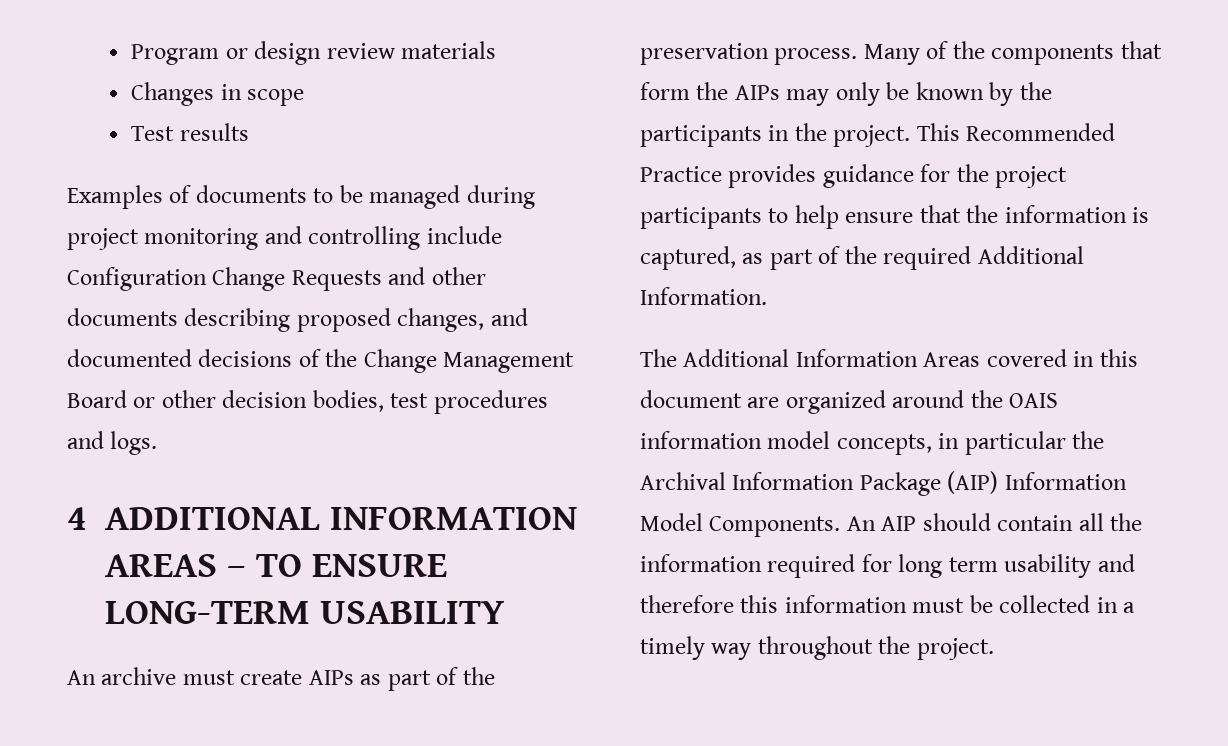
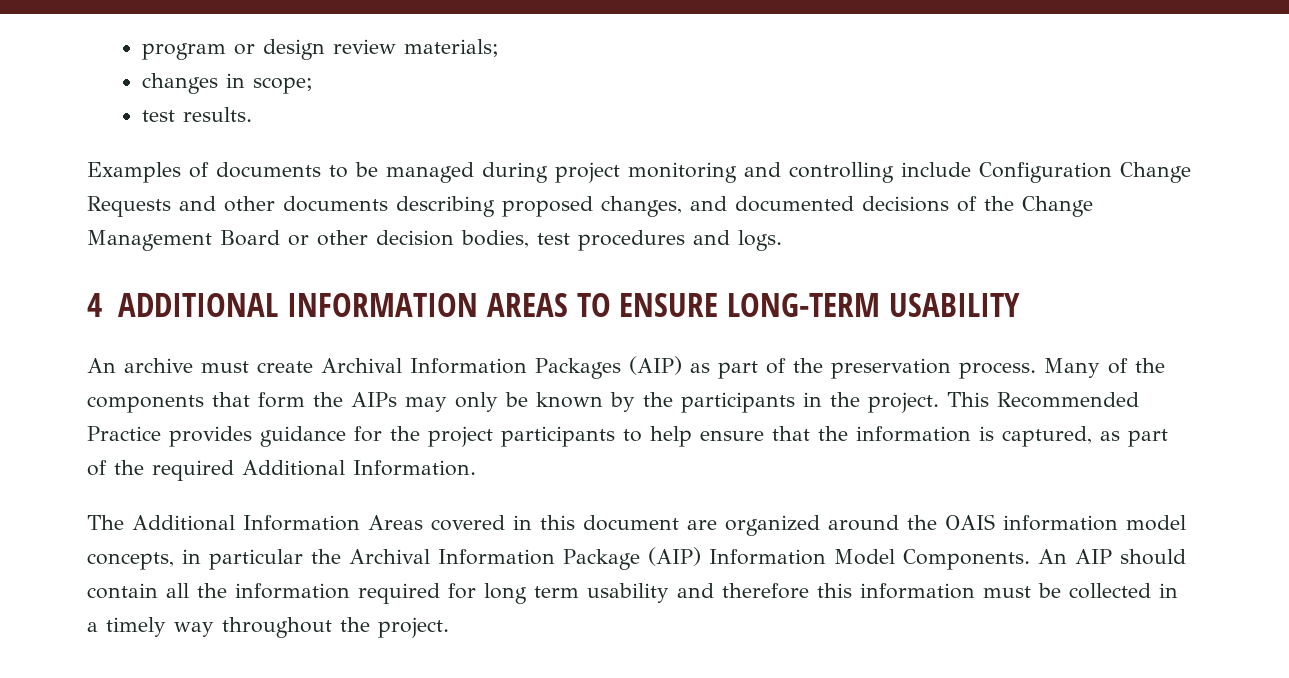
- Program or design review materials
- Changes in scope
- Test results
+ program or design review materials;
+ changes in scope;
+ test results.
- 4 ADDITIONAL INFORMATION AREAS – TO ENSURE LONG-TERM USABILITY
+ 4 ADDITIONAL INFORMATION AREAS TO ENSURE LONG-TERM USABILITY
- An archive must create AIPs as part of the preservation process.
+ An archive must create Archival Information Packages (AIP) as part of the preservation process.

